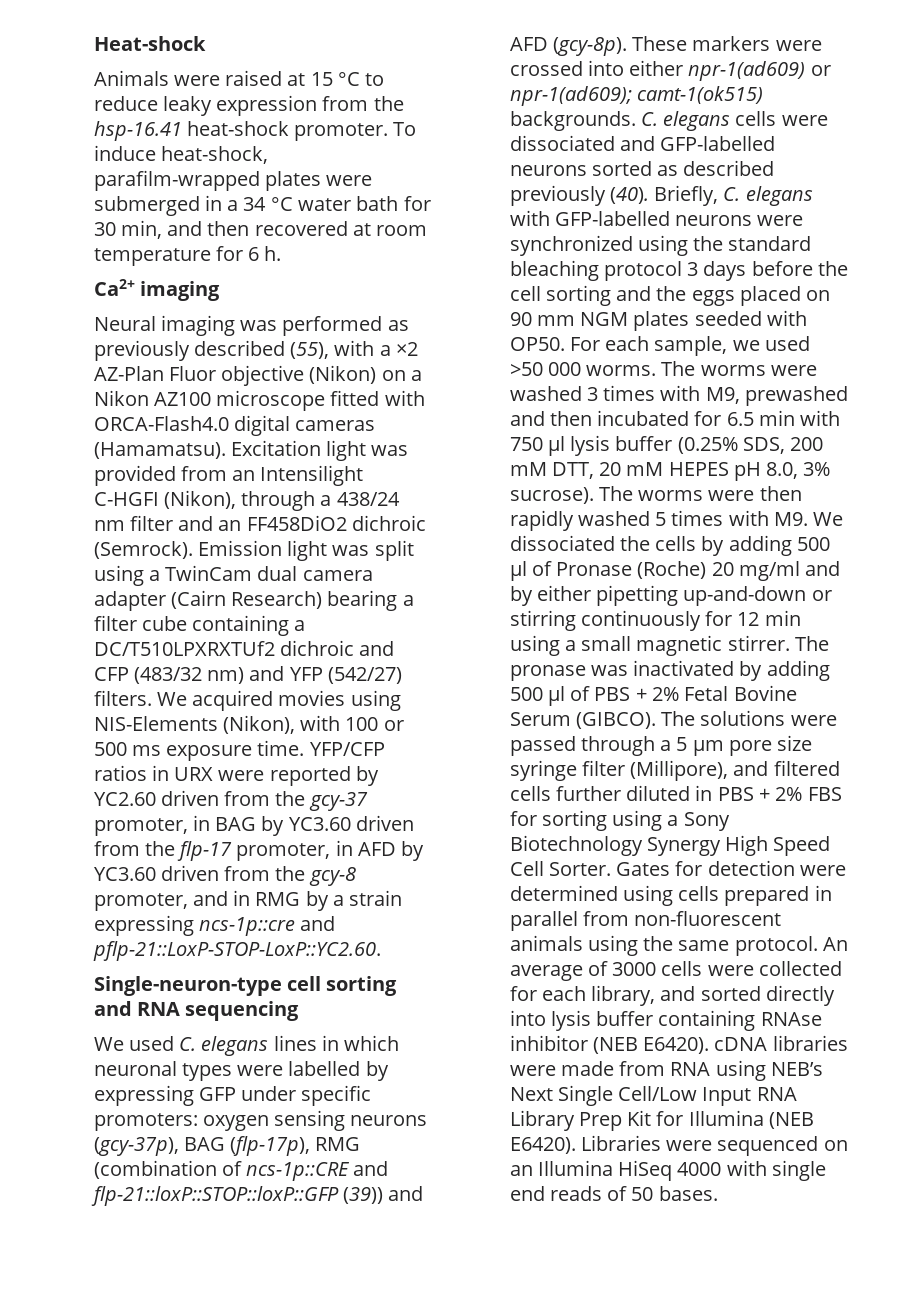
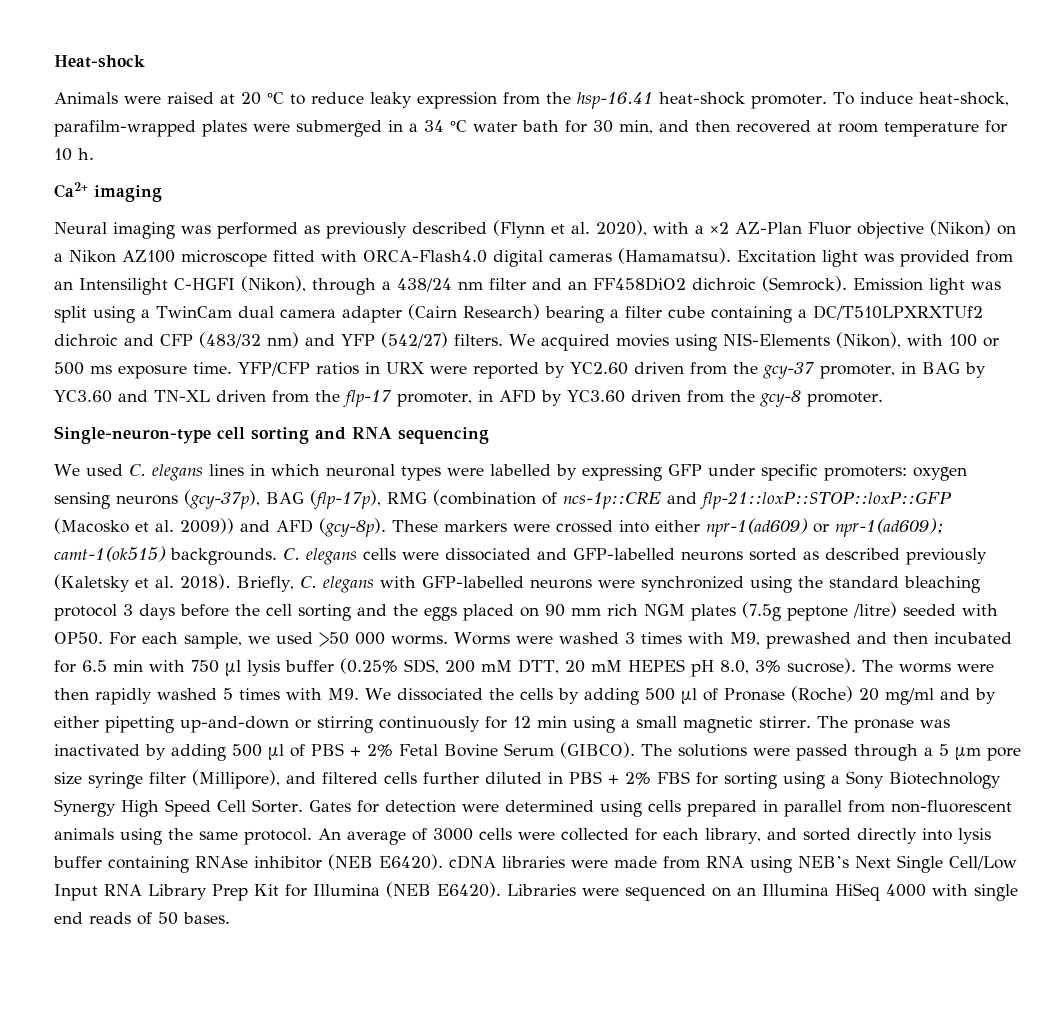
- Animals were raised at 15 °C to reduce leaky expression from the hsp-16.41 heat-shock promoter.
+ Animals were raised at 20 °C to reduce leaky expression from the hsp-16.41 heat-shock promoter.
- To induce heat-shock, parafilm-wrapped plates were submerged in a 34 °C water bath for 30 min, and then recovered at room temperature for 6 h.
+ To induce heat-shock, parafilm-wrapped plates were submerged in a 34 °C water bath for 30 min, and then recovered at room temperature for 10 h.
- Neural imaging was performed as previously described (55), with a ×2 AZ-Plan Fluor objective (Nikon) on a Nikon AZ100 microscope fitted with ORCA-Flash4.0 digital cameras (Hamamatsu).
+ Neural imaging was performed as previously described (Flynn et al. 2020), with a ×2 AZ-Plan Fluor objective (Nikon) on a Nikon AZ100 microscope fitted with ORCA-Flash4.0 digital cameras (Hamamatsu).
- YFP/CFP ratios in URX were reported by YC2.60 driven from the gcy-37 promoter, in BAG by YC3.60 driven from the flp-17 promoter, in AFD by YC3.60 driven from the gcy-8 promoter, and in RMG by a strain expressing ncs-1p::cre and pflp-21::LoxP-STOP-LoxP::YC2.60.
+ YFP/CFP ratios in URX were reported by YC2.60 driven from the gcy-37 promoter, in BAG by YC3.60 and TN-XL driven from the flp-17 promoter, in AFD by YC3.60 driven from the gcy-8 promoter.
- We used C. elegans lines in which neuronal types were labelled by expressing GFP under specific promoters: oxygen sensing neurons (gcy-37p), BAG (flp-17p), RMG (combination of ncs-1p::CRE and flp-21::loxP::STOP::loxP::GFP (39)) and AFD (gcy-8p).
+ We used C. elegans lines in which neuronal types were labelled by expressing GFP under specific promoters: oxygen sensing neurons (gcy-37p), BAG (flp-17p), RMG (combination of ncs-1p::CRE and flp-21::loxP::STOP::loxP::GFP (Macosko et al. 2009)) and AFD (gcy-8p).
- C. elegans cells were dissociated and GFP-labelled neurons sorted as described previously (40).
+ C. elegans cells were dissociated and GFP-labelled neurons sorted as described previously (Kaletsky et al. 2018).
- Briefly, C. elegans with GFP-labelled neurons were synchronized using the standard bleaching protocol 3 days before the cell sorting and the eggs placed on 90 mm NGM plates seeded with OP50.
+ Briefly, C. elegans with GFP-labelled neurons were synchronized using the standard bleaching protocol 3 days before the cell sorting and the eggs placed on 90 mm rich NGM plates (7.5g peptone /litre) seeded with OP50.
- The worms were washed 3 times with M9, prewashed and then incubated for 6.5 min with 750 μl lysis buffer (0.25% SDS, 200 mM DTT, 20 mM HEPES pH 8.0, 3% sucrose).
+ Worms were washed 3 times with M9, prewashed and then incubated for 6.5 min with 750 μl lysis buffer (0.25% SDS, 200 mM DTT, 20 mM HEPES pH 8.0, 3% sucrose).

